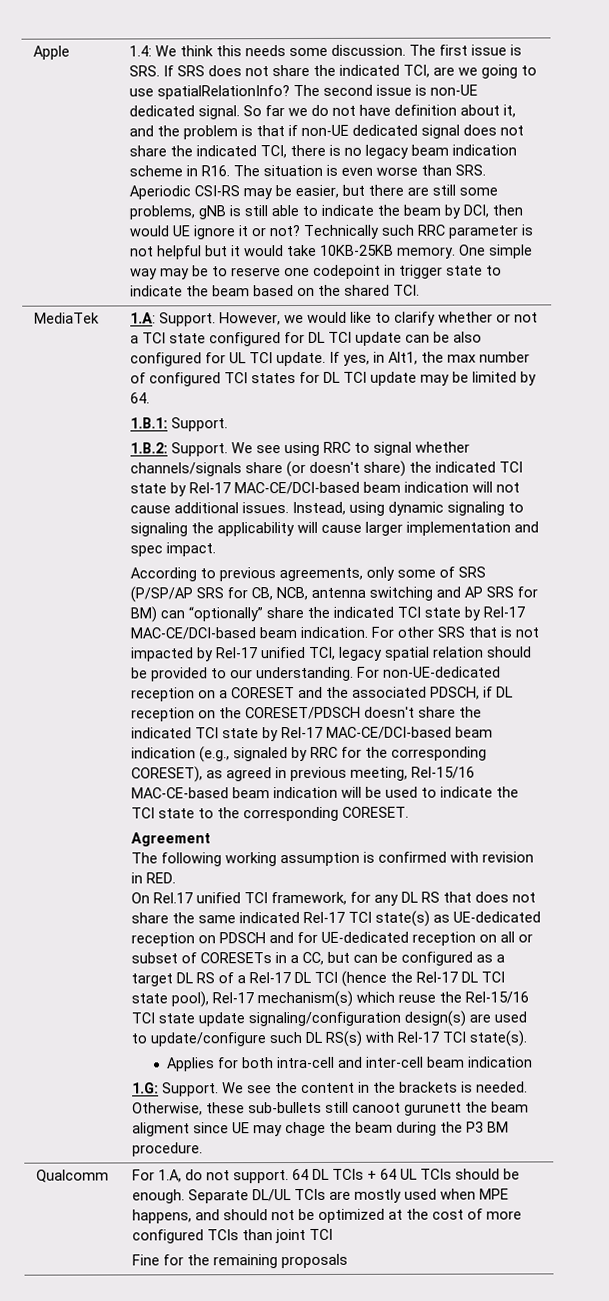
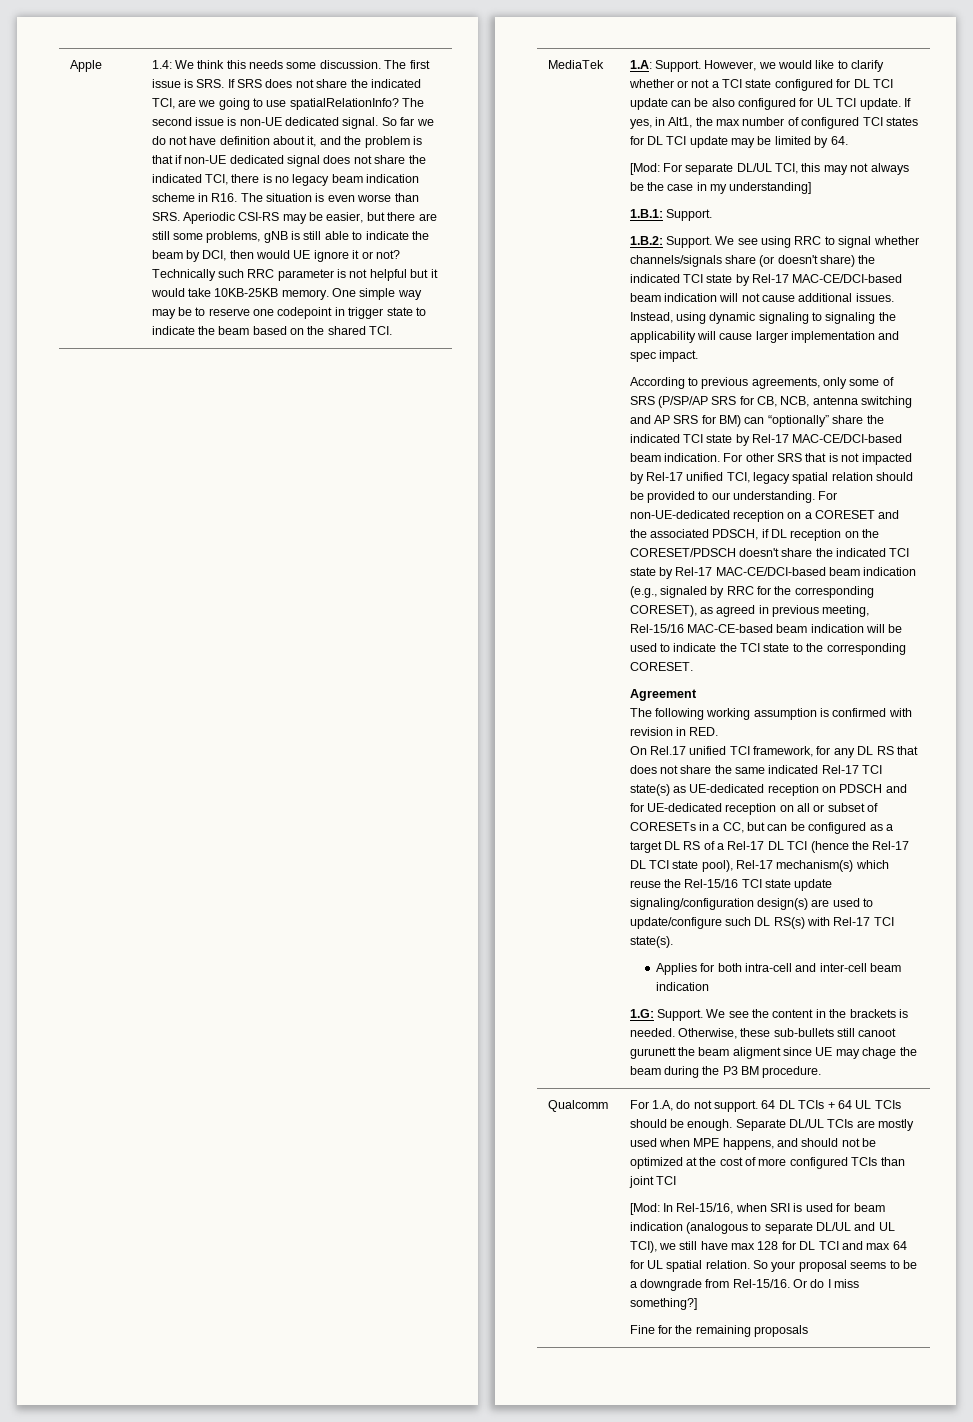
+ [Mod: For separate DL/UL TCI, this may not always be the case in my understanding]
+ [Mod: In Rel-15/16, when SRI is used for beam indication (analogous to separate DL/UL and UL TCI), we still have max 128 for DL TCI and max 64 for UL spatial relation. So your proposal seems to be a downgrade from Rel-15/16. Or do I miss something?]

